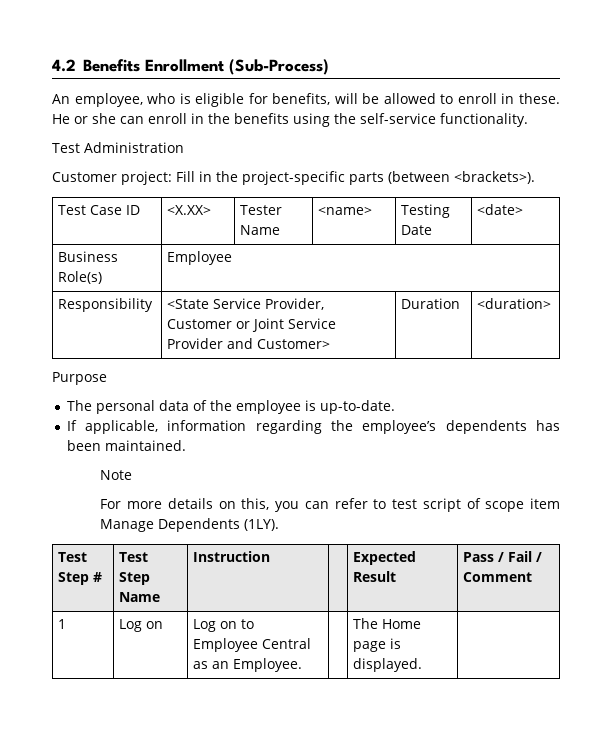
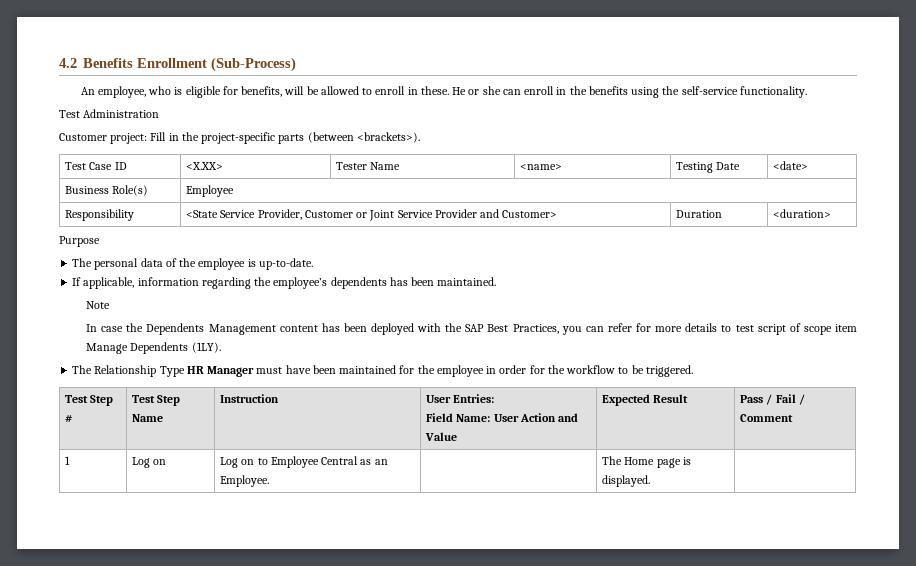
- For more details on this, you can refer to test script of scope item Manage Dependents (1LY).
+ In case the Dependents Management content has been deployed with the SAP Best Practices, you can refer for more details to test script of scope item Manage Dependents (1LY).
+ The Relationship Type HR Manager must have been maintained for the employee in order for the workflow to be triggered.
- Test Step # | Test Step Name | Instruction | | Expected Result | Pass / Fail / Comment
+ Test Step # | Test Step Name | Instruction | User Entries:
+ Field Name: User Action and Value | Expected Result | Pass / Fail / Comment

